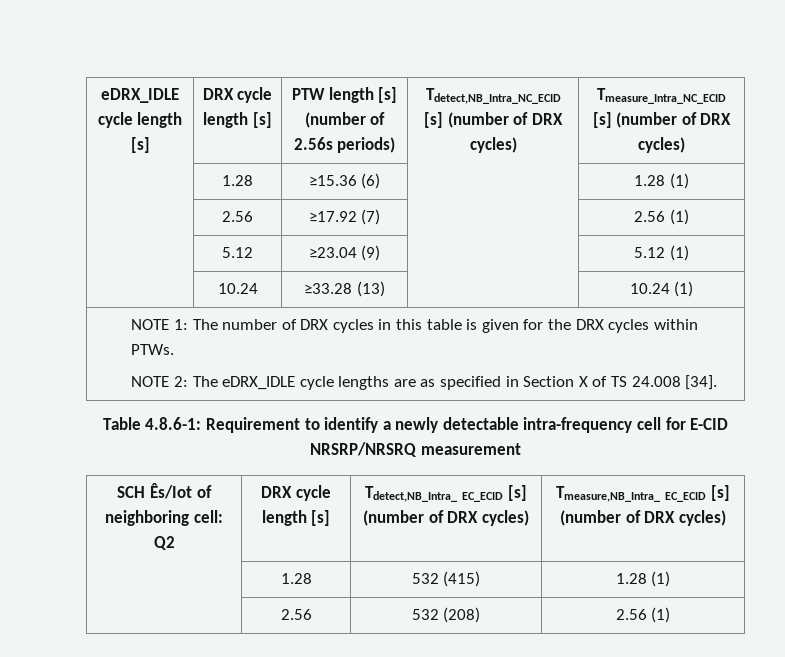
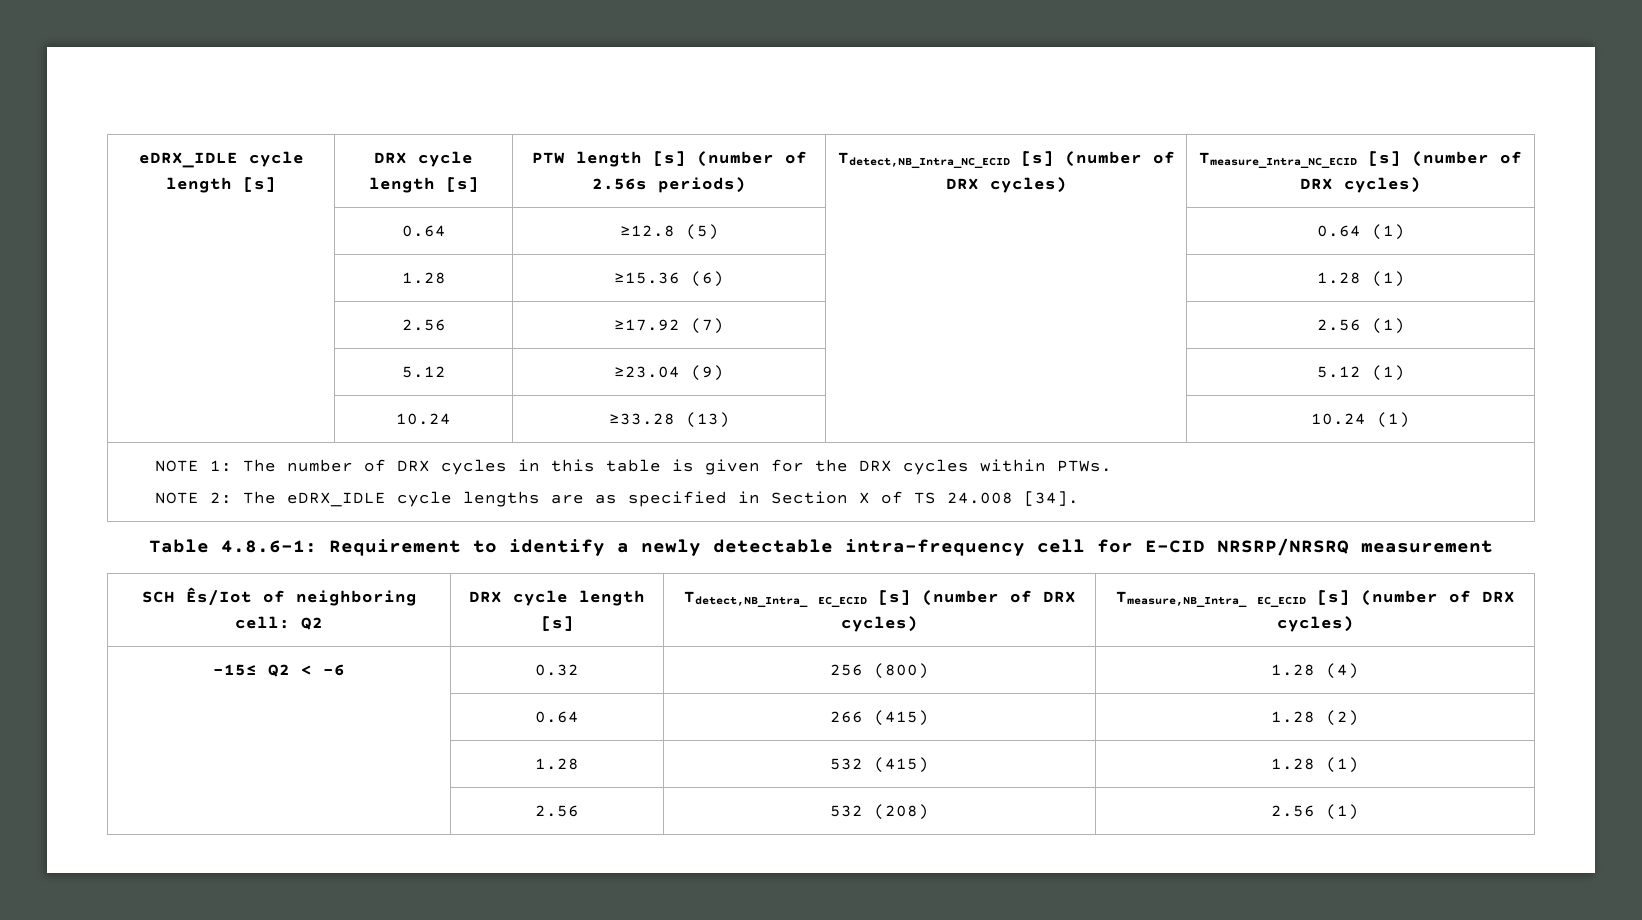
+ | 0.64 | ≥12.8 (5) | | 0.64 (1)
+ -15≤ Q2 < -6 | 0.32 | 256 (800) | 1.28 (4)
+ | 0.64 | 266 (415) | 1.28 (2)

